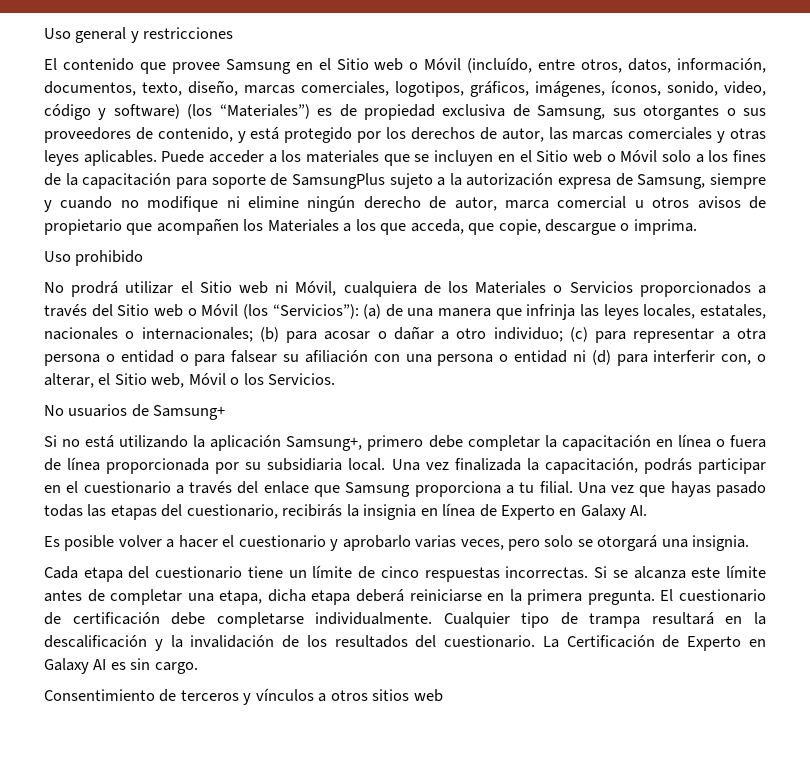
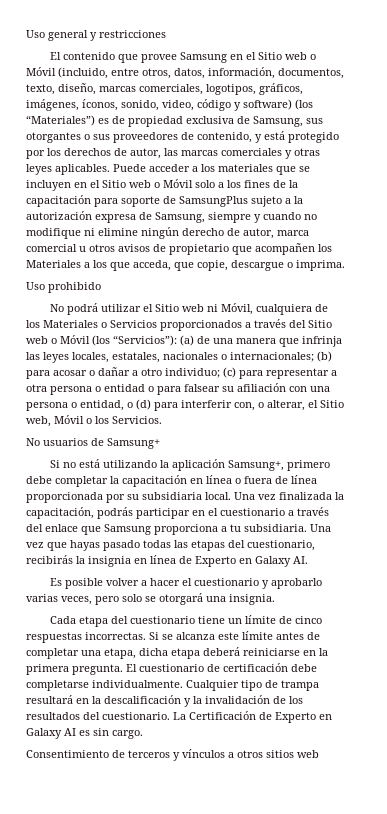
- El contenido que provee Samsung en el Sitio web o Móvil (incluído, entre otros, datos, información, documentos, texto, diseño, marcas comerciales, logotipos, gráficos, imágenes, íconos, sonido, video, código y software) (los “Materiales”) es de propiedad exclusiva de Samsung, sus otorgantes o sus proveedores de contenido, y está protegido por los derechos de autor, las marcas comerciales y otras leyes aplicables.
+ El contenido que provee Samsung en el Sitio web o Móvil (incluido, entre otros, datos, información, documentos, texto, diseño, marcas comerciales, logotipos, gráficos, imágenes, íconos, sonido, video, código y software) (los “Materiales”) es de propiedad exclusiva de Samsung, sus otorgantes o sus proveedores de contenido, y está protegido por los derechos de autor, las marcas comerciales y otras leyes aplicables.
- No prodrá utilizar el Sitio web ni Móvil, cualquiera de los Materiales o Servicios proporcionados a través del Sitio web o Móvil (los “Servicios”):
+ No podrá utilizar el Sitio web ni Móvil, cualquiera de los Materiales o Servicios proporcionados a través del Sitio web o Móvil (los “Servicios”):
- (c) para representar a otra persona o entidad o para falsear su afiliación con una persona o entidad ni (d) para interferir con, o alterar, el Sitio web, Móvil o los Servicios.
+ (c) para representar a otra persona o entidad o para falsear su afiliación con una persona o entidad, o (d) para interferir con, o alterar, el Sitio web, Móvil o los Servicios.
- Una vez finalizada la capacitación, podrás participar en el cuestionario a través del enlace que Samsung proporciona a tu filial.
+ Una vez finalizada la capacitación, podrás participar en el cuestionario a través del enlace que Samsung proporciona a tu subsidiaria.

